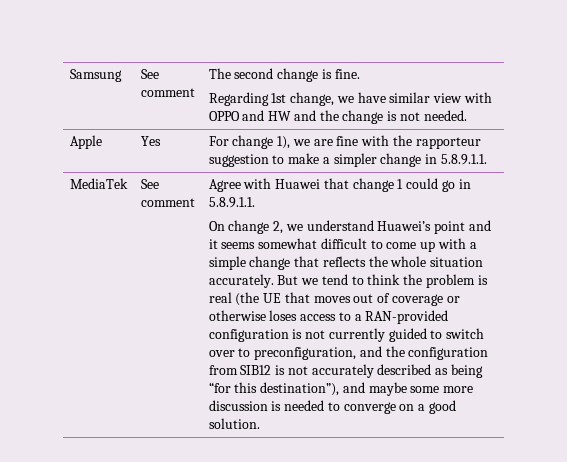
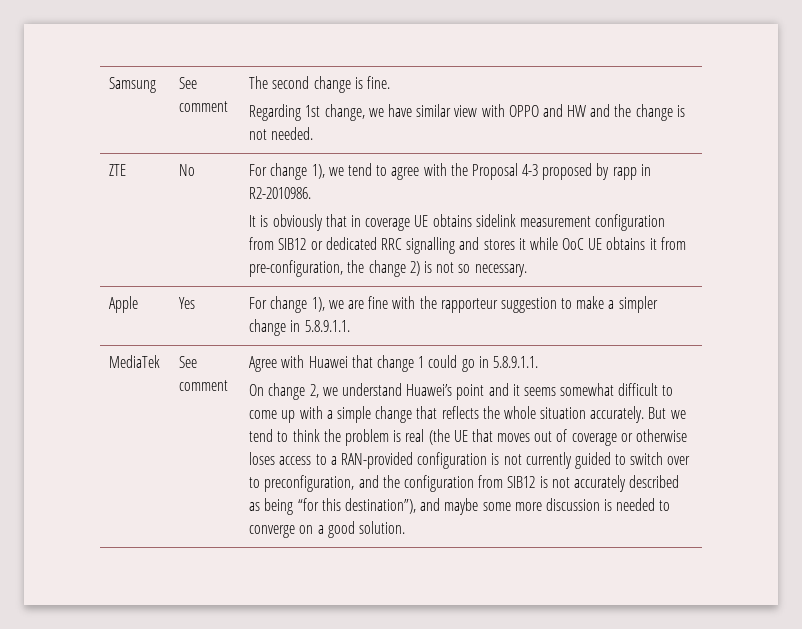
+ ZTE | No | For change 1), we tend to agree with the Proposal 4-3 proposed by rapp in R2-2010986.
+ It is obviously that in coverage UE obtains sidelink measurement configuration from SIB12 or dedicated RRC signalling and stores it while OoC UE obtains it from pre-configuration, the change 2) is not so necessary.

